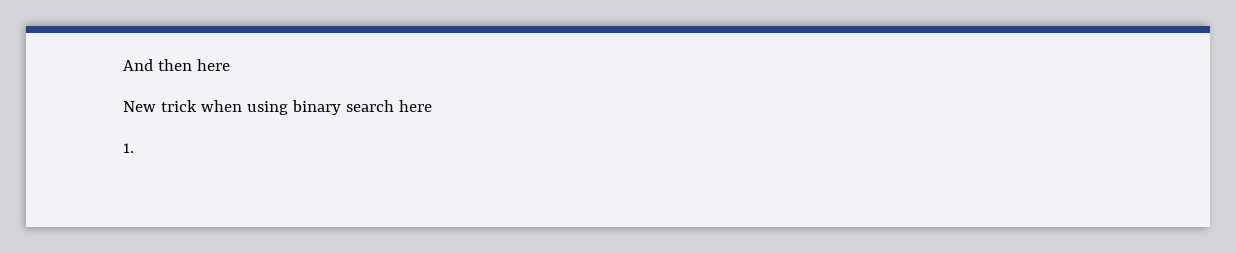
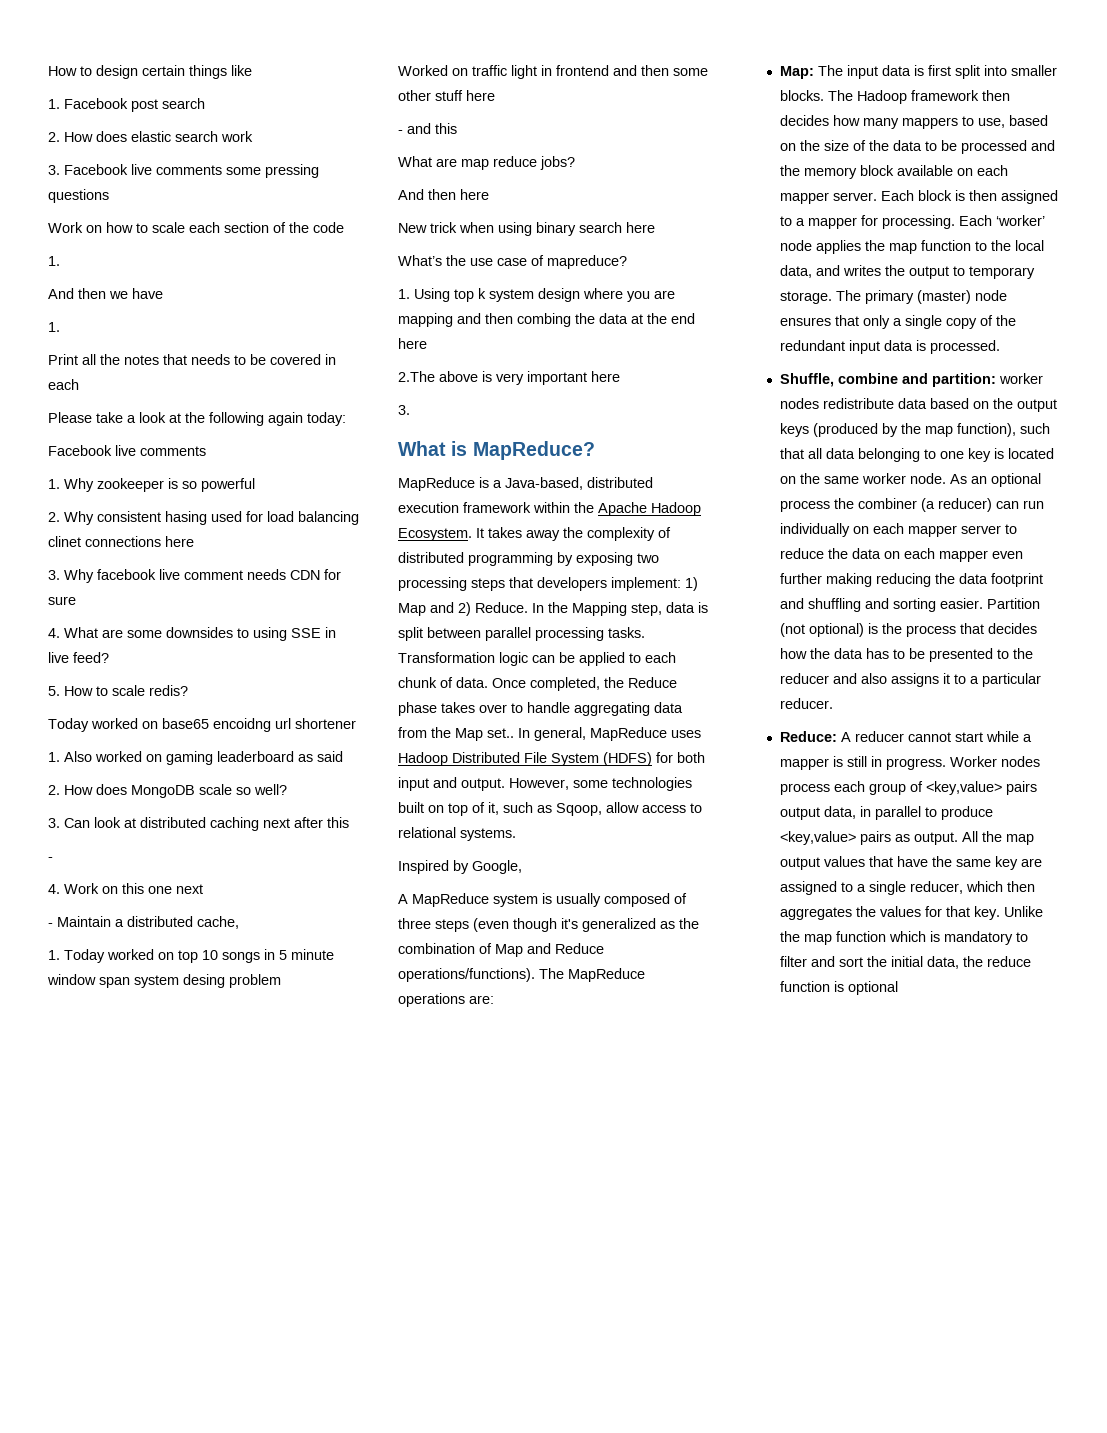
+ How to design certain things like
+ 1. Facebook post search
+ 2. How does elastic search work
+ 3. Facebook live comments some pressing questions
+ Work on how to scale each section of the code
+ 1.
+ And then we have
+ 1.
+ Print all the notes that needs to be covered in each
+ Please take a look at the following again today:
+ Facebook live comments
+ 1. Why zookeeper is so powerful
+ 2. Why consistent hasing used for load balancing clinet connections here
+ 3. Why facebook live comment needs CDN for sure
+ 4. What are some downsides to using SSE in live feed?
+ 5. How to scale redis?
+ Today worked on base65 encoidng url shortener
+ 1. Also worked on gaming leaderboard as said
+ 2. How does MongoDB scale so well?
+ 3. Can look at distributed caching next after this
+ -
+ 4. Work on this one next
+ - Maintain a distributed cache,
+ 1. Today worked on top 10 songs in 5 minute window span system desing problem
+ Worked on traffic light in frontend and then some other stuff here
+ - and this
+ What are map reduce jobs?
- 1.
+ What’s the use case of mapreduce?
+ 1. Using top k system design where you are mapping and then combing the data at the end here
+ 2.The above is very important here
+ 3.
+ What is MapReduce?
+ MapReduce is a Java-based, distributed execution framework within the Apache Hadoop Ecosystem. It takes away the complexity of distributed programming by exposing two processing steps that developers implement: 1) Map and 2) Reduce. In the Mapping step, data is split between parallel processing tasks. Transformation logic can be applied to each chunk of data. Once completed, the Reduce phase takes over to handle aggregating data from the Map set.. In general, MapReduce uses Hadoop Distributed File System (HDFS) for both input and output. However, some technologies built on top of it, such as Sqoop, allow access to relational systems.
+ Inspired by Google,
+ A MapReduce system is usually composed of three steps (even though it's generalized as the combination of Map and Reduce operations/functions). The MapReduce operations are:
+ Map: The input data is first split into smaller blocks. The Hadoop framework then decides how many mappers to use, based on the size of the data to be processed and the memory block available on each mapper server. Each block is then assigned to a mapper for processing. Each ‘worker’ node applies the map function to the local data, and writes the output to temporary storage. The primary (master) node ensures that only a single copy of the redundant input data is processed.
+ Shuffle, combine and partition: worker nodes redistribute data based on the output keys (produced by the map function), such that all data belonging to one key is located on the same worker node. As an optional process the combiner (a reducer) can run individually on each mapper server to reduce the data on each mapper even further making reducing the data footprint and shuffling and sorting easier. Partition (not optional) is the process that decides how the data has to be presented to the reducer and also assigns it to a particular reducer.
+ Reduce: A reducer cannot start while a mapper is still in progress. Worker nodes process each group of <key,value> pairs output data, in parallel to produce <key,value> pairs as output. All the map output values that have the same key are assigned to a single reducer, which then aggregates the values for that key. Unlike the map function which is mandatory to filter and sort the initial data, the reduce function is optional

